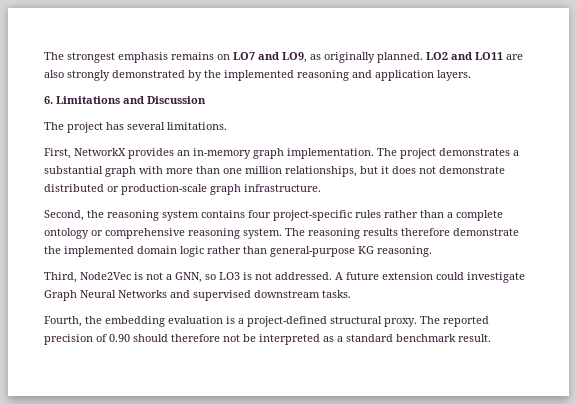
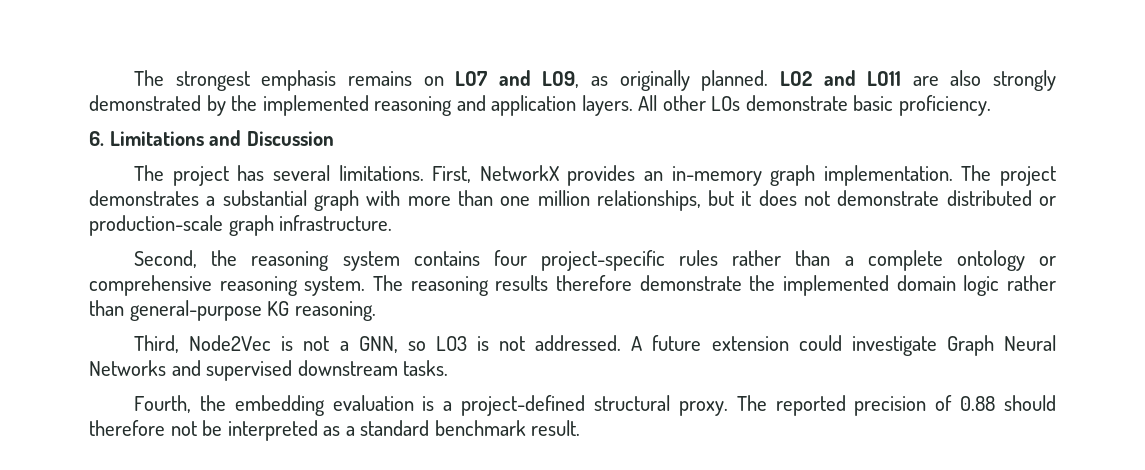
+ All other LOs demonstrate basic proficiency.
- The project has several limitations.
- First, NetworkX provides an in-memory graph implementation.
+ The project has several limitations. First, NetworkX provides an in-memory graph implementation.
- The reported precision of 0.90 should therefore not be interpreted as a standard benchmark result.
+ The reported precision of 0.88 should therefore not be interpreted as a standard benchmark result.

